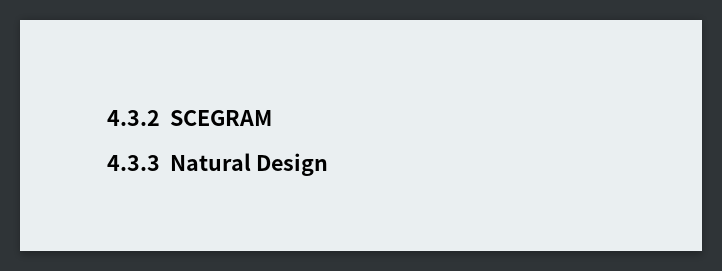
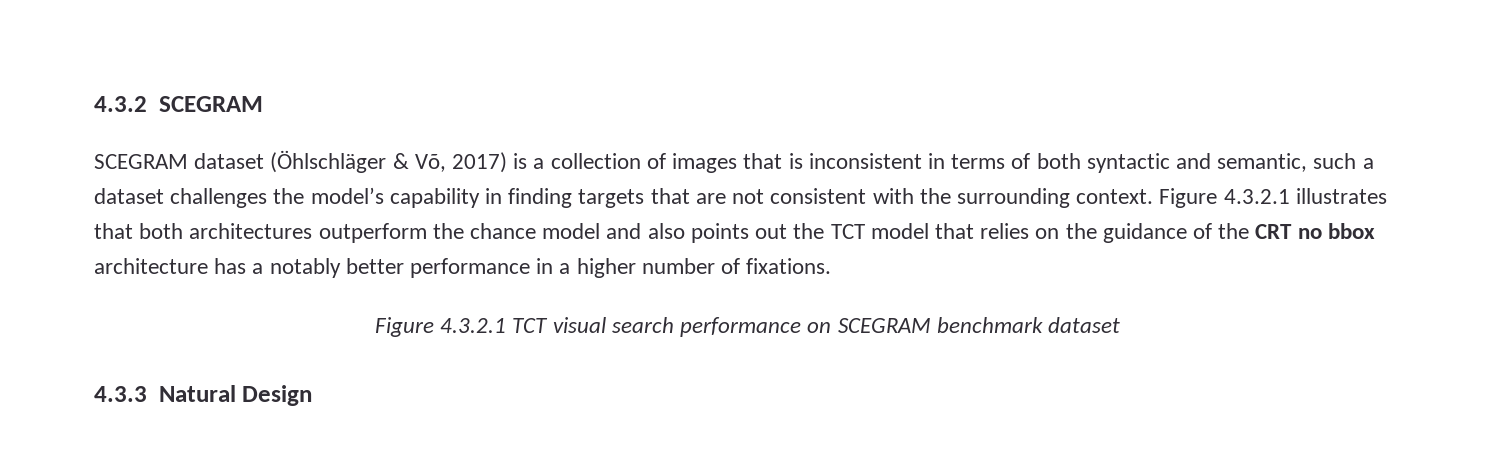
+ SCEGRAM dataset (Öhlschläger & Võ, 2017) is a collection of images that is inconsistent in terms of both syntactic and semantic, such a dataset challenges the model’s capability in finding targets that are not consistent with the surrounding context. Figure 4.3.2.1 illustrates that both architectures outperform the chance model and also points out the TCT model that relies on the guidance of the CRT no bbox architecture has a notably better performance in a higher number of fixations.
+ Figure 4.3.2.1 TCT visual search performance on SCEGRAM benchmark dataset

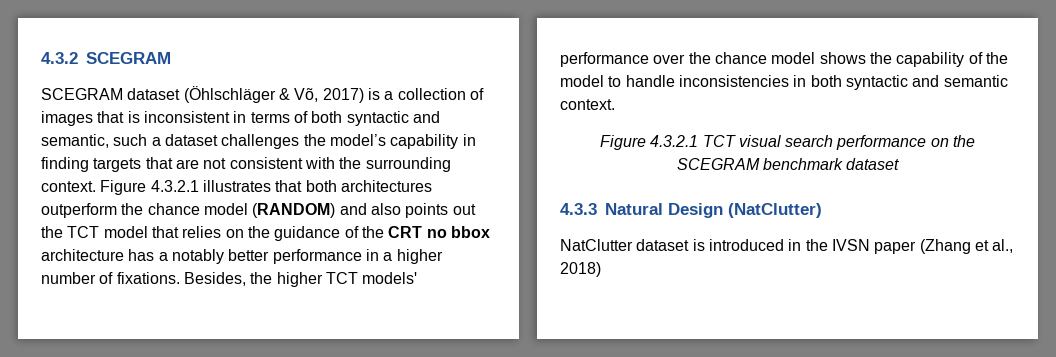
- Figure 4.3.2.1 illustrates that both architectures outperform the chance model and also points out the TCT model that relies on the guidance of the CRT no bbox architecture has a notably better performance in a higher number of fixations.
+ Figure 4.3.2.1 illustrates that both architectures outperform the chance model (RANDOM) and also points out the TCT model that relies on the guidance of the CRT no bbox architecture has a notably better performance in a higher number of fixations. Besides, the higher TCT models' performance over the chance model shows the capability of the model to handle inconsistencies in both syntactic and semantic context.
- Figure 4.3.2.1 TCT visual search performance on SCEGRAM benchmark dataset
+ Figure 4.3.2.1 TCT visual search performance on the SCEGRAM benchmark dataset
- 4.3.3 Natural Design
+ 4.3.3 Natural Design (NatClutter)
+ NatClutter dataset is introduced in the IVSN paper (Zhang et al., 2018)

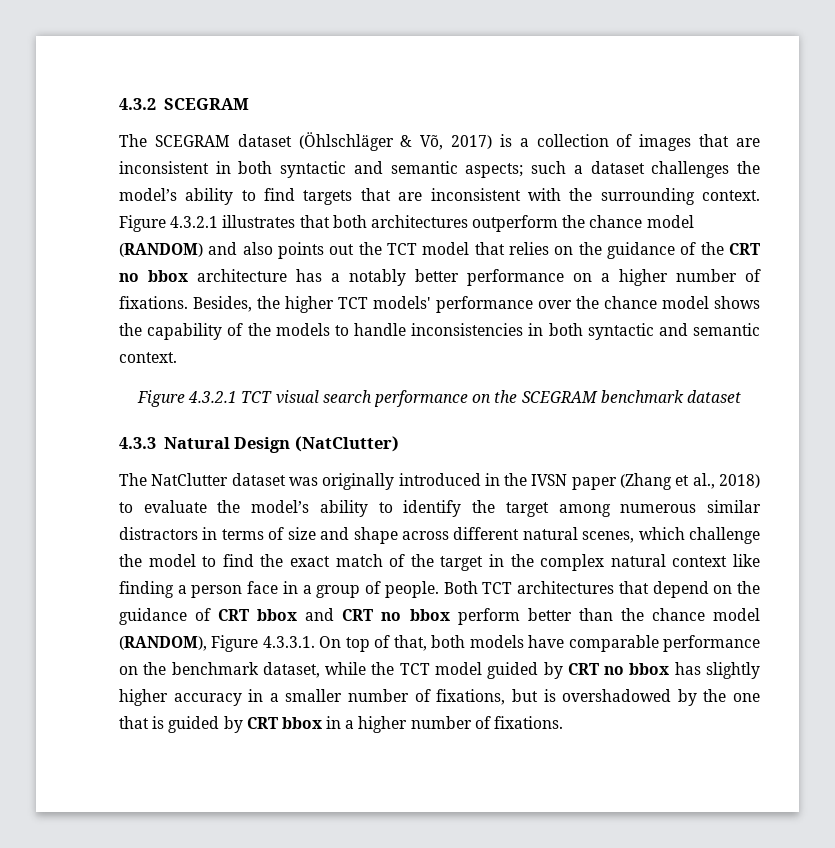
- SCEGRAM dataset (Öhlschläger & Võ, 2017) is a collection of images that is inconsistent in terms of both syntactic and semantic, such a dataset challenges the model’s capability in finding targets that are not consistent with the surrounding context.
+ The SCEGRAM dataset (Öhlschläger & Võ, 2017) is a collection of images that are inconsistent in both syntactic and semantic aspects; such a dataset challenges the model’s ability to find targets that are inconsistent with the surrounding context.
- Figure 4.3.2.1 illustrates that both architectures outperform the chance model (RANDOM) and also points out the TCT model that relies on the guidance of the CRT no bbox architecture has a notably better performance in a higher number of fixations.
+ Figure 4.3.2.1 illustrates that both architectures outperform the chance model (RANDOM) and also points out the TCT model that relies on the guidance of the CRT no bbox architecture has a notably better performance on a higher number of fixations.
- Besides, the higher TCT models' performance over the chance model shows the capability of the model to handle inconsistencies in both syntactic and semantic context.
+ Besides, the higher TCT models' performance over the chance model shows the capability of the models to handle inconsistencies in both syntactic and semantic context.
- NatClutter dataset is introduced in the IVSN paper (Zhang et al., 2018)
+ The NatClutter dataset was originally introduced in the IVSN paper (Zhang et al., 2018) to evaluate the model’s ability to identify the target among numerous similar distractors in terms of size and shape across different natural scenes, which challenge the model to find the exact match of the target in the complex natural context like finding a person face in a group of people. Both TCT architectures that depend on the guidance of CRT bbox and CRT no bbox perform better than the chance model (RANDOM), Figure 4.3.3.1. On top of that, both models have comparable performance on the benchmark dataset, while the TCT model guided by CRT no bbox has slightly higher accuracy in a smaller number of fixations, but is overshadowed by the one that is guided by CRT bbox in a higher number of fixations.

